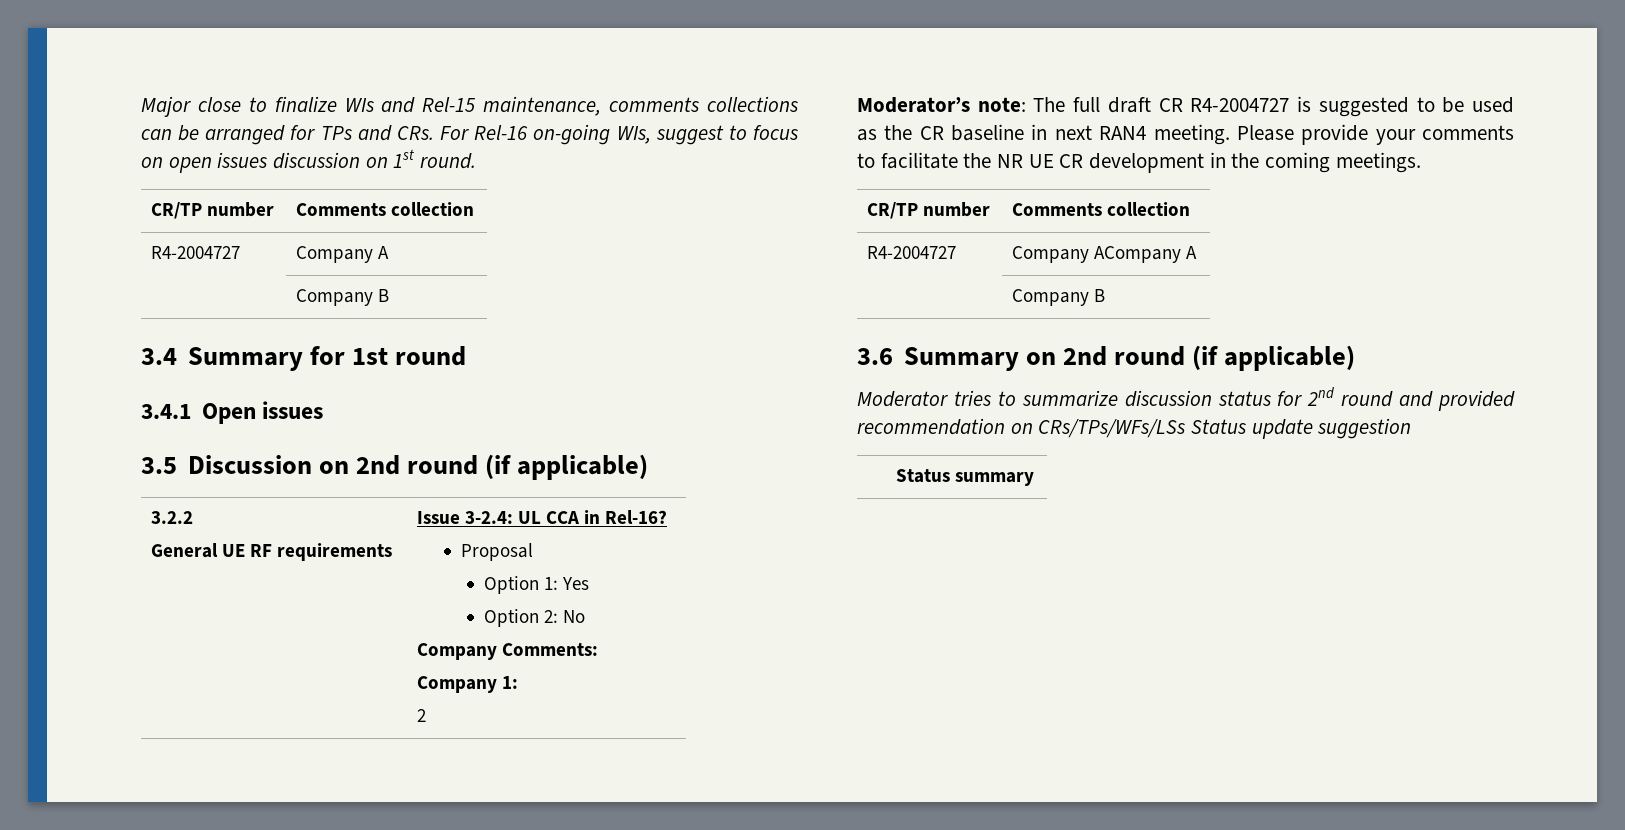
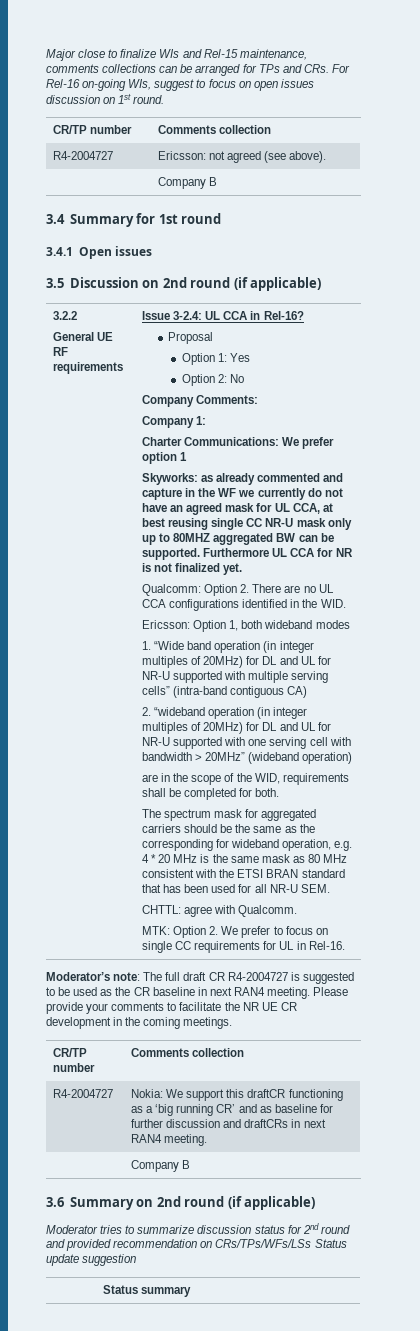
- R4-2004727 | Company A
+ R4-2004727 | Ericsson: not agreed (see above).
- 2
+ Charter Communications: We prefer option 1
+ Skyworks: as already commented and capture in the WF we currently do not have an agreed mask for UL CCA, at best reusing single CC NR-U mask only up to 80MHZ aggregated BW can be supported. Furthermore UL CCA for NR is not finalized yet.
+ Qualcomm: Option 2. There are no UL CCA configurations identified in the WID.
+ Ericsson: Option 1, both wideband modes
+ 1. “Wide band operation (in integer multiples of 20MHz) for DL and UL for NR-U supported with multiple serving cells” (intra-band contiguous CA)
+ 2. “wideband operation (in integer multiples of 20MHz) for DL and UL for NR-U supported with one serving cell with bandwidth > 20MHz” (wideband operation)
+ are in the scope of the WID, requirements shall be completed for both.
+ The spectrum mask for aggregated carriers should be the same as the corresponding for wideband operation, e.g. 4 * 20 MHz is the same mask as 80 MHz consistent with the ETSI BRAN standard that has been used for all NR-U SEM.
+ CHTTL: agree with Qualcomm.
+ MTK: Option 2. We prefer to focus on single CC requirements for UL in Rel-16.
- R4-2004727 | Company ACompany A
+ R4-2004727 | Nokia: We support this draftCR functioning as a ‘big running CR’ and as baseline for further discussion and draftCRs in next RAN4 meeting.

